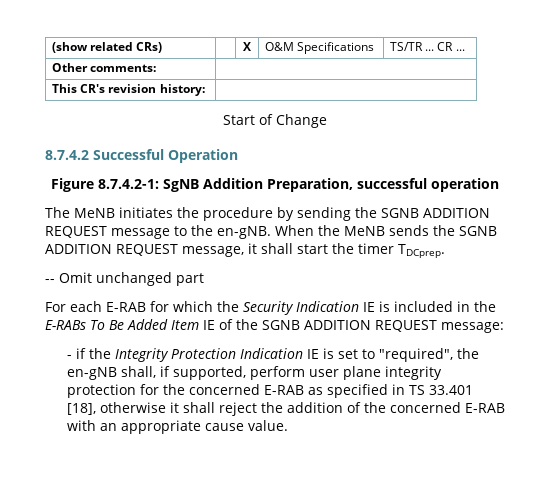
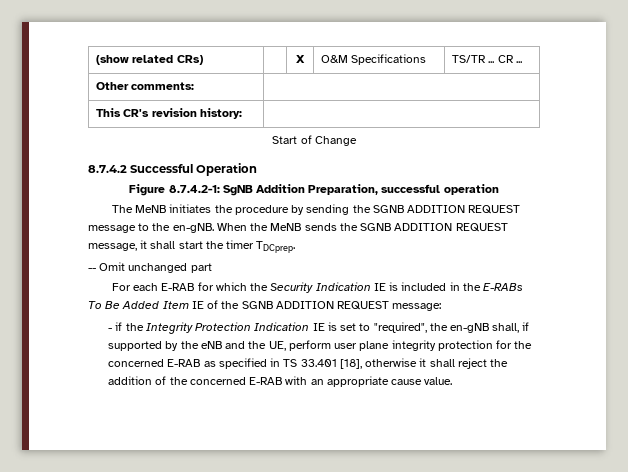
- - if the Integrity Protection Indication IE is set to "required", the en-gNB shall, if supported, perform user plane integrity protection for the concerned E-RAB as specified in TS 33.401 [18], otherwise it shall reject the addition of the concerned E-RAB with an appropriate cause value.
+ - if the Integrity Protection Indication IE is set to "required", the en-gNB shall, if supported by the eNB and the UE, perform user plane integrity protection for the concerned E-RAB as specified in TS 33.401 [18], otherwise it shall reject the addition of the concerned E-RAB with an appropriate cause value.

